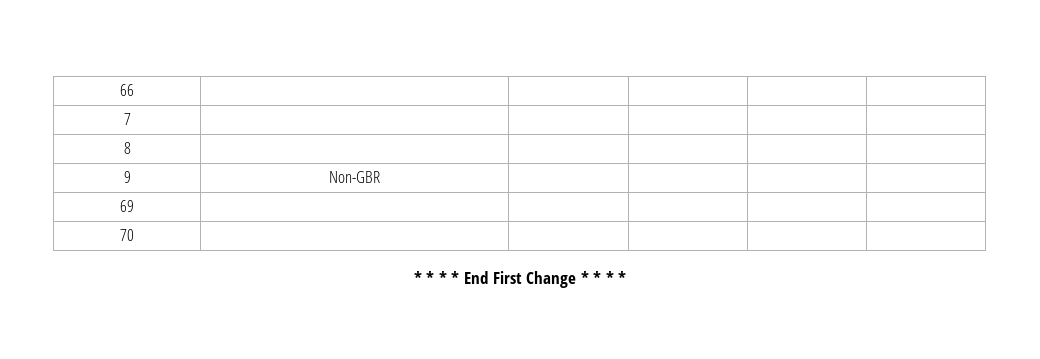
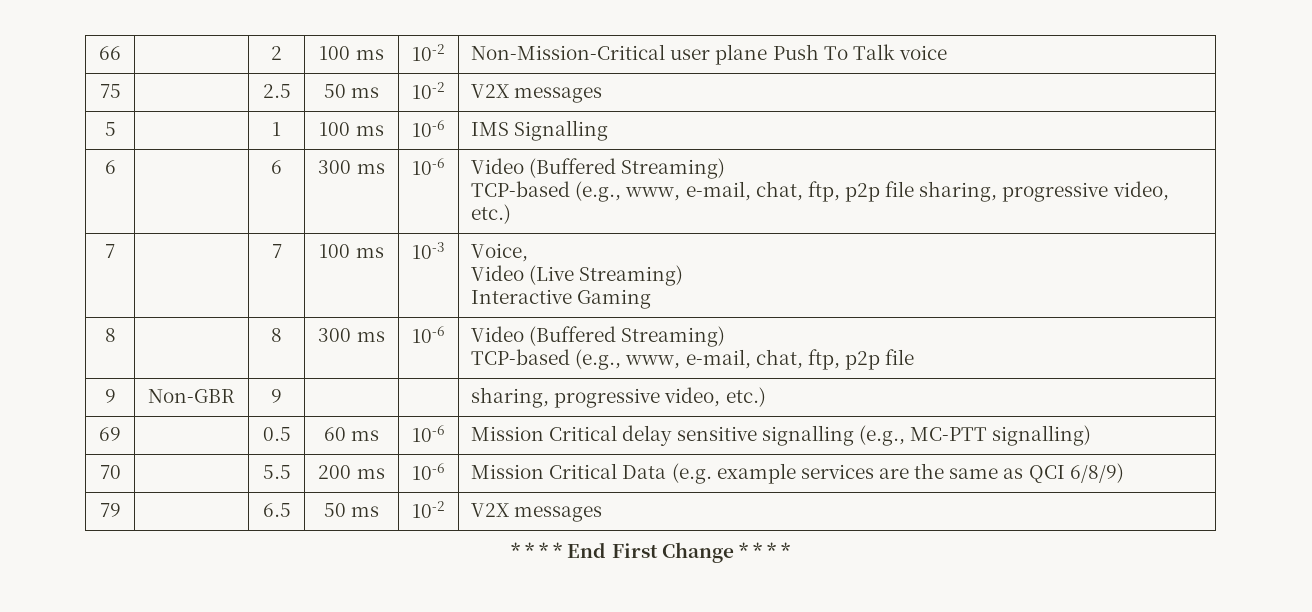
- 66 | | | | |
- 7 | | | | |
- 8 | | | | |
- 9 | Non-GBR | | | |
- 69 | | | | |
- 70 | | | | |
+ 66 | | 2 | 100 ms | 10-2 | Non-Mission-Critical user plane Push To Talk voice
+ 75 | | 2.5 | 50 ms | 10-2 | V2X messages
+ 5 | | 1 | 100 ms | 10-6 | IMS Signalling
+ 6 | | 6 | 300 ms | 10-6 | Video (Buffered Streaming)
+ TCP-based (e.g., www, e-mail, chat, ftp, p2p file sharing, progressive video, etc.)
+ 7 | | 7 | 100 ms | 10-3 | Voice,
+ Video (Live Streaming)
+ Interactive Gaming
+ 8 | | 8 | 300 ms | 10-6 | Video (Buffered Streaming)
+ TCP-based (e.g., www, e-mail, chat, ftp, p2p file
+ 9 | Non-GBR | 9 | | | sharing, progressive video, etc.)
+ 69 | | 0.5 | 60 ms | 10-6 | Mission Critical delay sensitive signalling (e.g., MC-PTT signalling)
+ 70 | | 5.5 | 200 ms | 10-6 | Mission Critical Data (e.g. example services are the same as QCI 6/8/9)
+ 79 | | 6.5 | 50 ms | 10-2 | V2X messages

